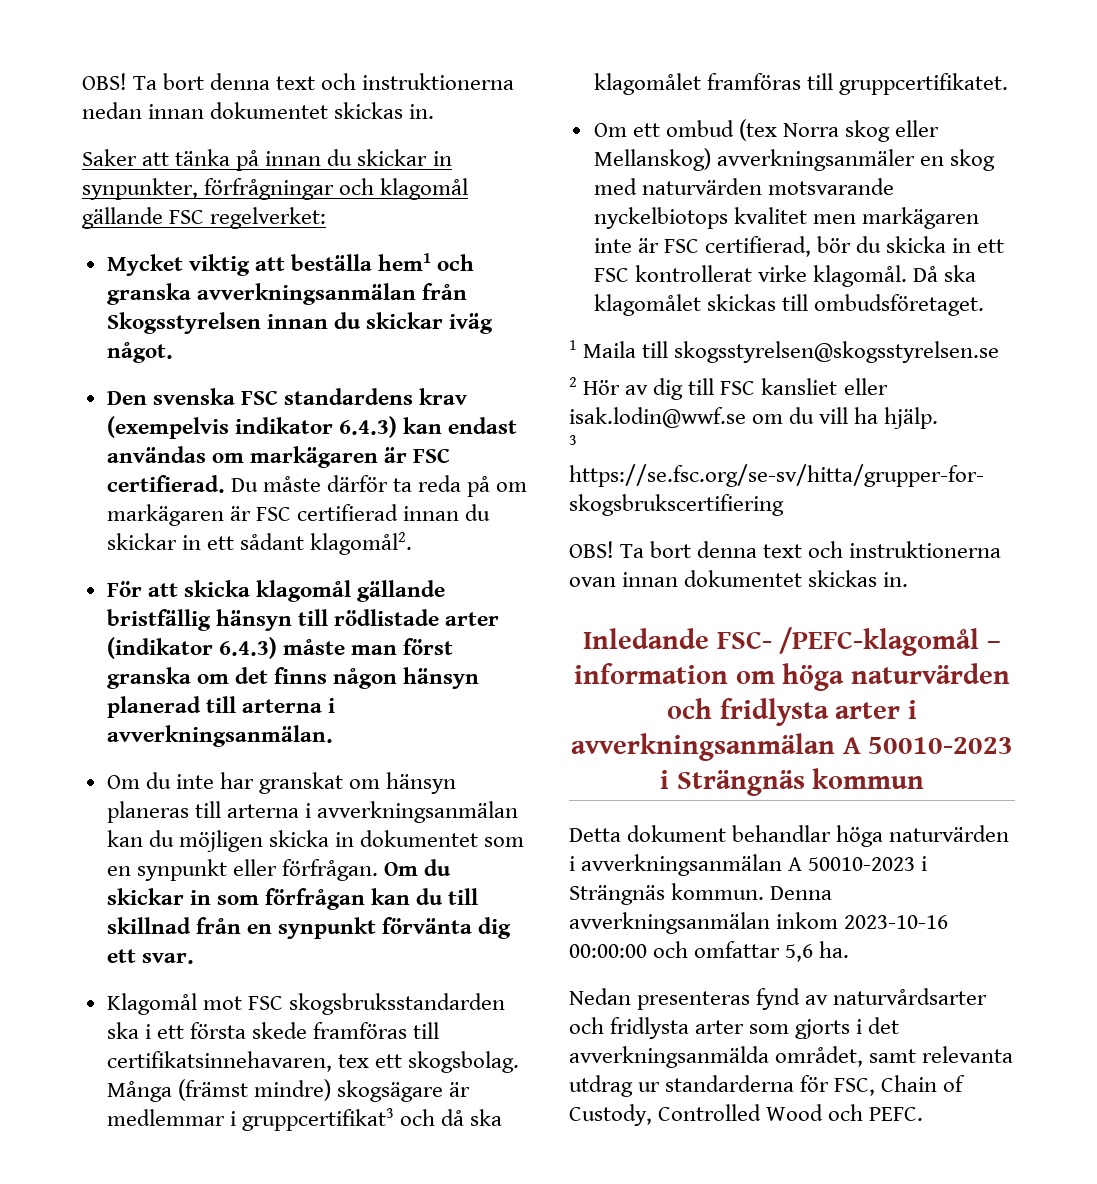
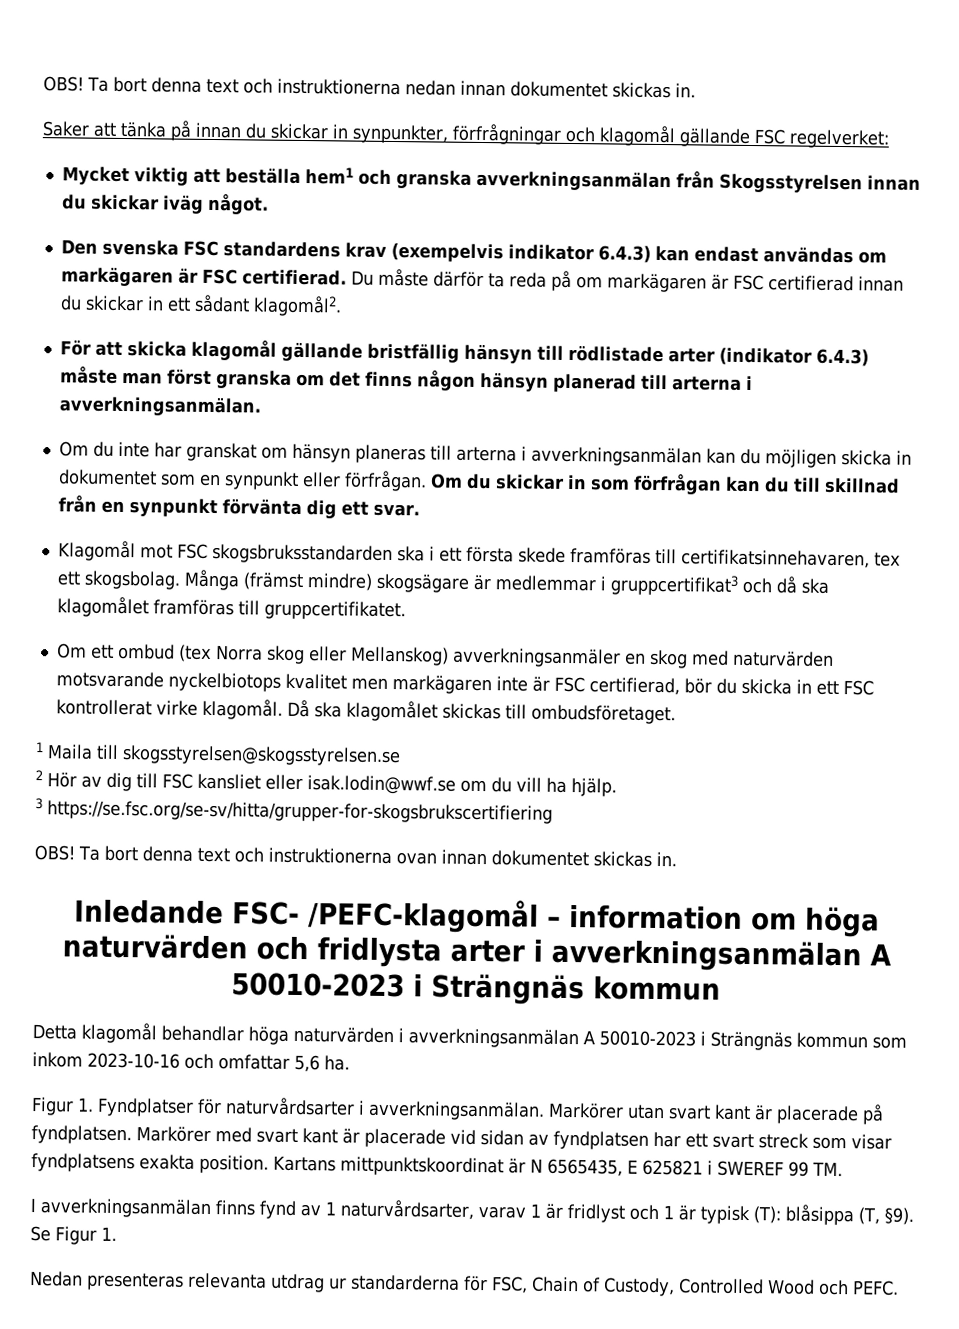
- Detta dokument behandlar höga naturvärden i avverkningsanmälan A 50010-2023 i Strängnäs kommun. Denna avverkningsanmälan inkom 2023-10-16 00:00:00 och omfattar 5,6 ha.
+ Detta klagomål behandlar höga naturvärden i avverkningsanmälan A 50010-2023 i Strängnäs kommun som inkom 2023-10-16 och omfattar 5,6 ha.
- Nedan presenteras fynd av naturvårdsarter och fridlysta arter som gjorts i det avverkningsanmälda området, samt relevanta utdrag ur standarderna för FSC, Chain of Custody, Controlled Wood och PEFC.
+ Figur 1. Fyndplatser för naturvårdsarter i avverkningsanmälan. Markörer utan svart kant är placerade på fyndplatsen. Markörer med svart kant är placerade vid sidan av fyndplatsen har ett svart streck som visar fyndplatsens exakta position. Kartans mittpunktskoordinat är N 6565435, E 625821 i SWEREF 99 TM.
+ I avverkningsanmälan finns fynd av 1 naturvårdsarter, varav 1 är fridlyst och 1 är typisk (T): blåsippa (T, §9). Se Figur 1.
+ Nedan presenteras relevanta utdrag ur standarderna för FSC, Chain of Custody, Controlled Wood och PEFC.

